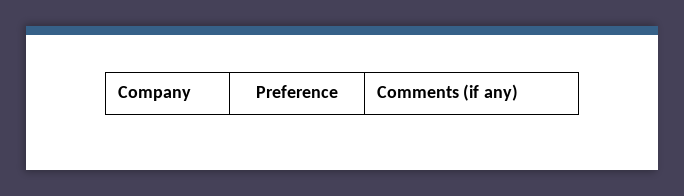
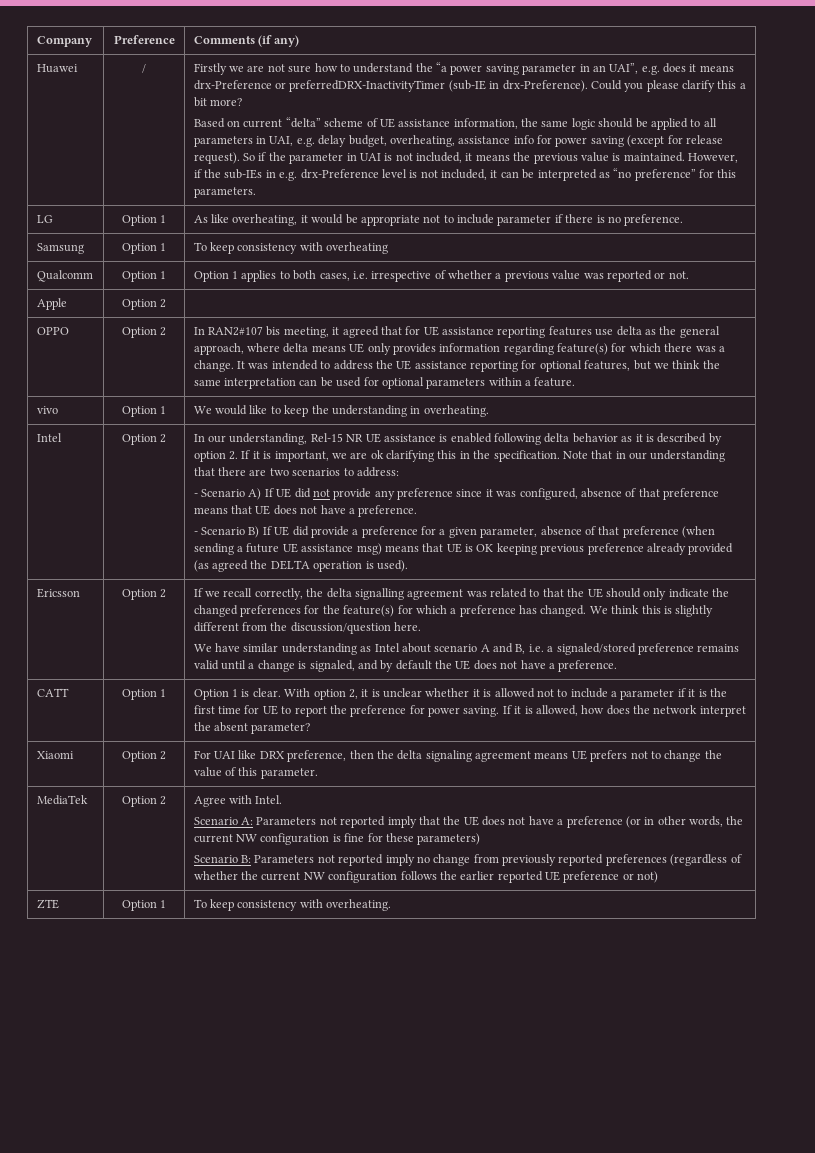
+ Huawei | / | Firstly we are not sure how to understand the “a power saving parameter in an UAI”, e.g. does it means drx-Preference or preferredDRX-InactivityTimer (sub-IE in drx-Preference). Could you please clarify this a bit more?
+ Based on current “delta” scheme of UE assistance information, the same logic should be applied to all parameters in UAI, e.g. delay budget, overheating, assistance info for power saving (except for release request). So if the parameter in UAI is not included, it means the previous value is maintained. However, if the sub-IEs in e.g. drx-Preference level is not included, it can be interpreted as “no preference” for this parameters.
+ LG | Option 1 | As like overheating, it would be appropriate not to include parameter if there is no preference.
+ Samsung | Option 1 | To keep consistency with overheating
+ Qualcomm | Option 1 | Option 1 applies to both cases, i.e. irrespective of whether a previous value was reported or not.
+ Apple | Option 2 |
+ OPPO | Option 2 | In RAN2#107 bis meeting, it agreed that for UE assistance reporting features use delta as the general approach, where delta means UE only provides information regarding feature(s) for which there was a change. It was intended to address the UE assistance reporting for optional features, but we think the same interpretation can be used for optional parameters within a feature.
+ vivo | Option 1 | We would like to keep the understanding in overheating.
+ Intel | Option 2 | In our understanding, Rel-15 NR UE assistance is enabled following delta behavior as it is described by option 2. If it is important, we are ok clarifying this in the specification. Note that in our understanding that there are two scenarios to address:
+ - Scenario A) If UE did not provide any preference since it was configured, absence of that preference means that UE does not have a preference.
+ - Scenario B) If UE did provide a preference for a given parameter, absence of that preference (when sending a future UE assistance msg) means that UE is OK keeping previous preference already provided (as agreed the DELTA operation is used).
+ Ericsson | Option 2 | If we recall correctly, the delta signalling agreement was related to that the UE should only indicate the changed preferences for the feature(s) for which a preference has changed. We think this is slightly different from the discussion/question here.
+ We have similar understanding as Intel about scenario A and B, i.e. a signaled/stored preference remains valid until a change is signaled, and by default the UE does not have a preference.
+ CATT | Option 1 | Option 1 is clear. With option 2, it is unclear whether it is allowed not to include a parameter if it is the first time for UE to report the preference for power saving. If it is allowed, how does the network interpret the absent parameter?
+ Xiaomi | Option 2 | For UAI like DRX preference, then the delta signaling agreement means UE prefers not to change the value of this parameter.
+ MediaTek | Option 2 | Agree with Intel.
+ Scenario A: Parameters not reported imply that the UE does not have a preference (or in other words, the current NW configuration is fine for these parameters)
+ Scenario B: Parameters not reported imply no change from previously reported preferences (regardless of whether the current NW configuration follows the earlier reported UE preference or not)
+ ZTE | Option 1 | To keep consistency with overheating.

